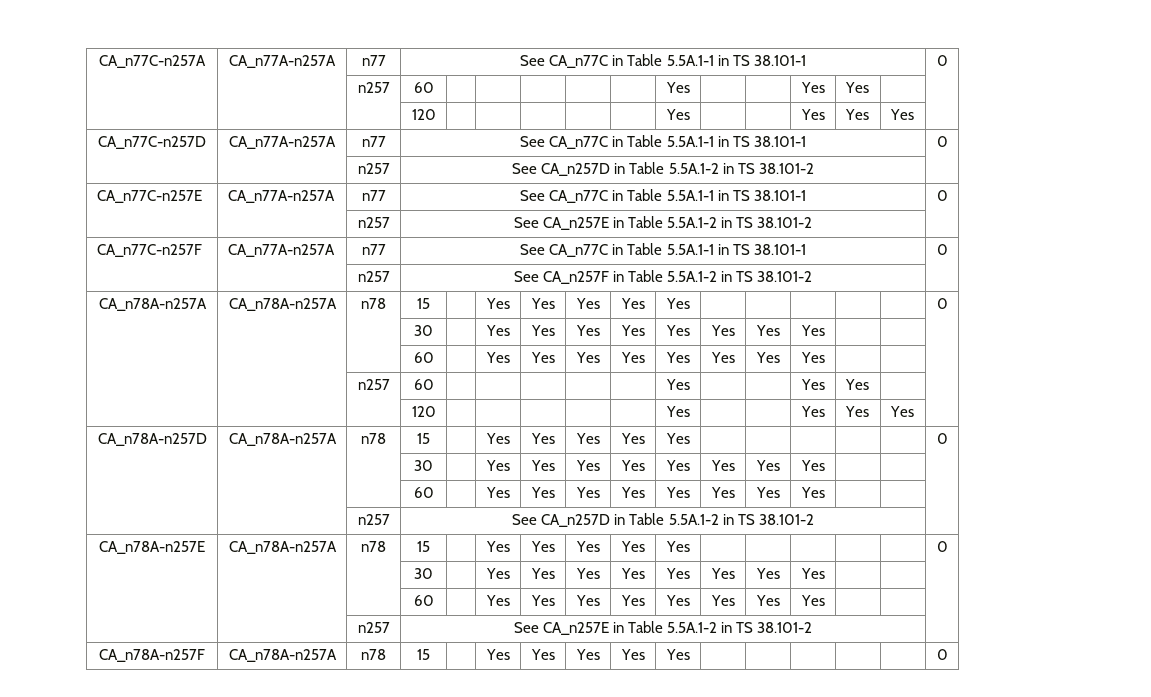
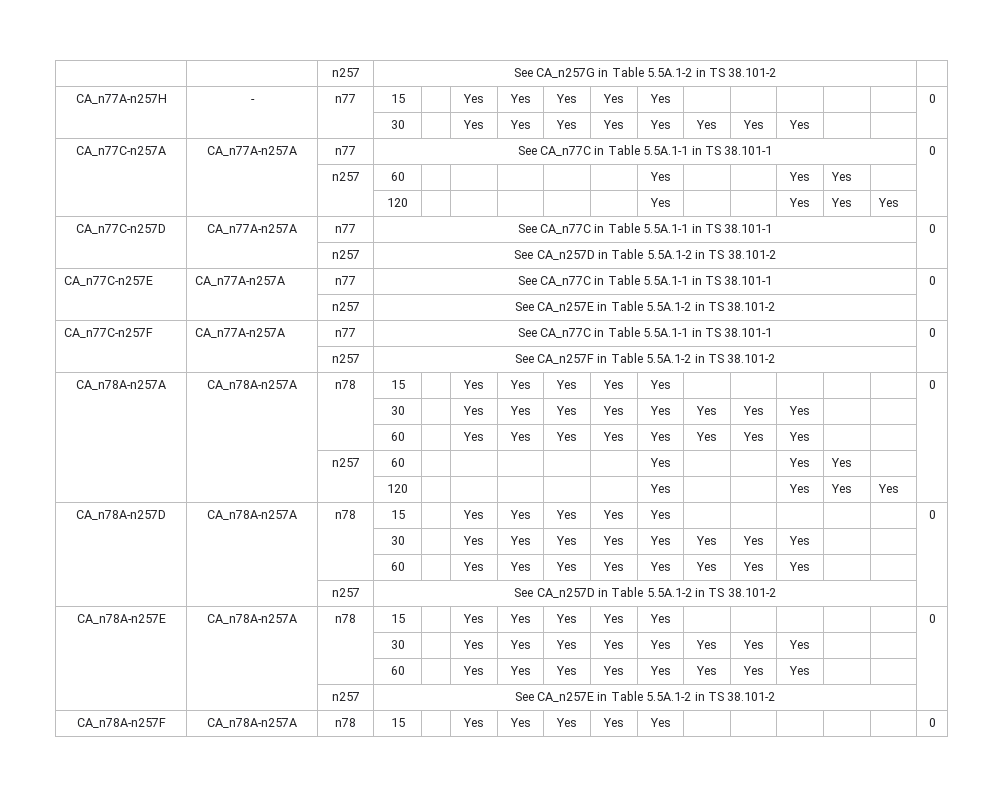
+ | | n257 | See CA_n257G in Table 5.5A.1-2 in TS 38.101-2 |
+ CA_n77A-n257H | - | n77 | 15 | | Yes | Yes | Yes | Yes | Yes | | | | | | 0
+ | | | 30 | | Yes | Yes | Yes | Yes | Yes | Yes | Yes | Yes | | |

